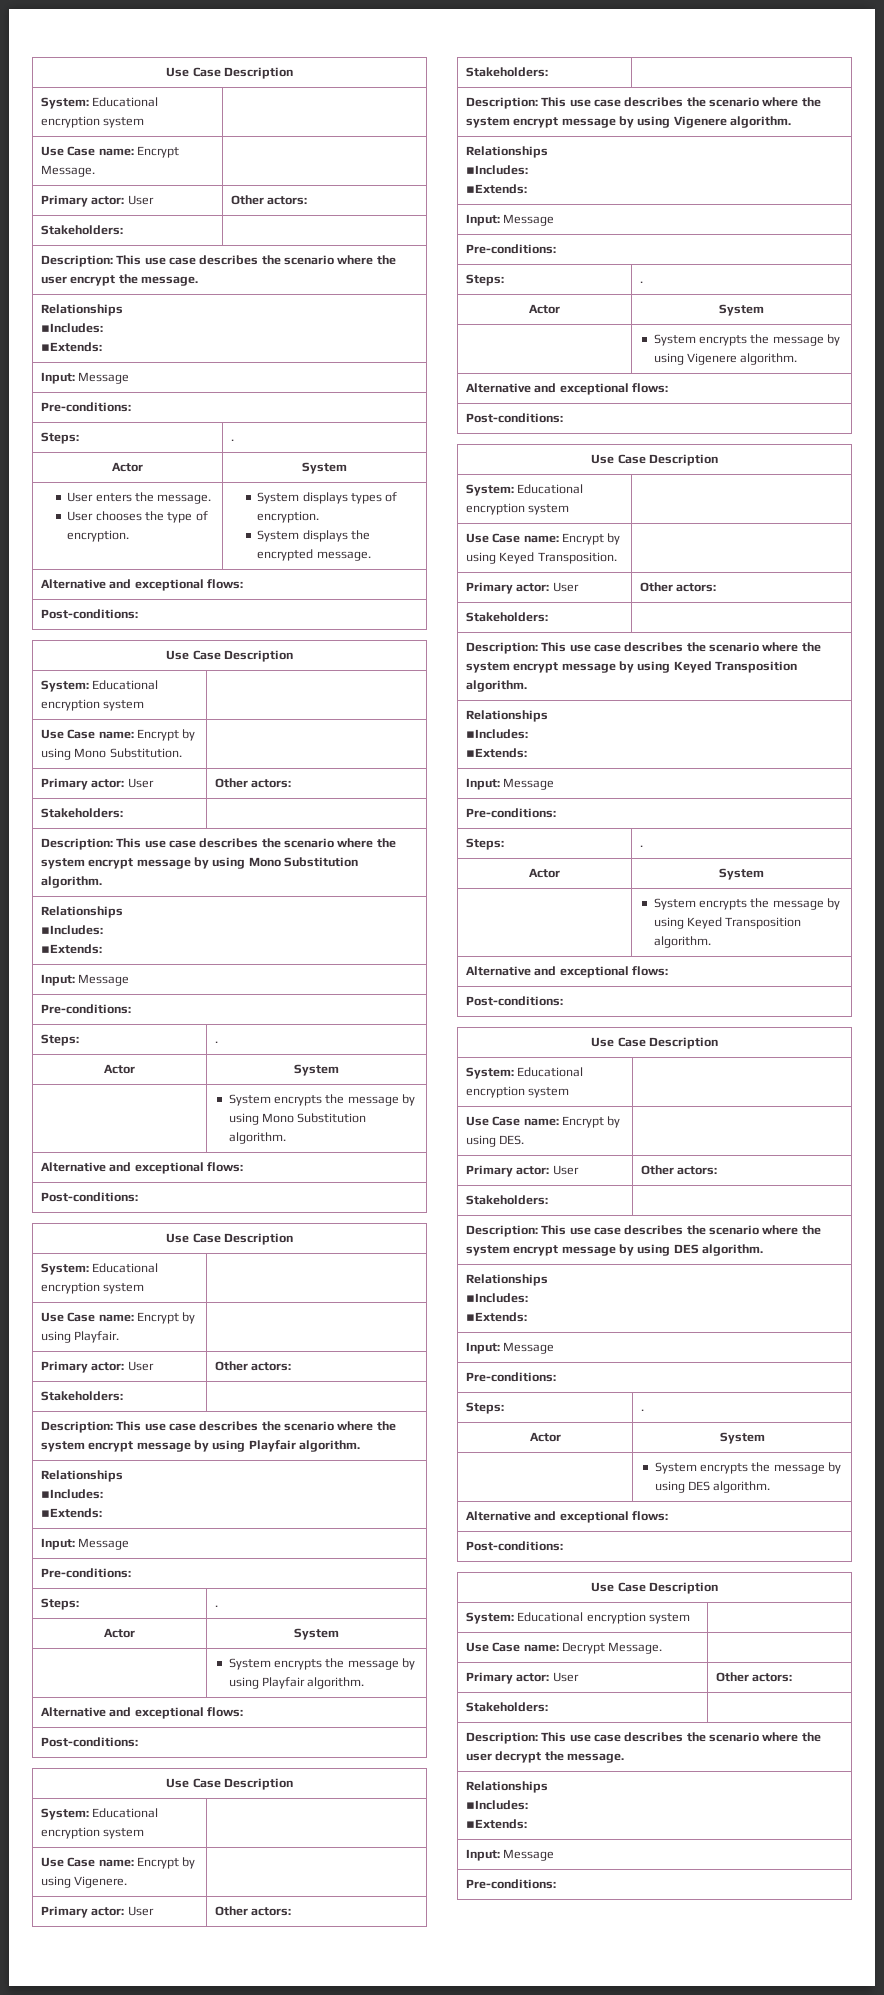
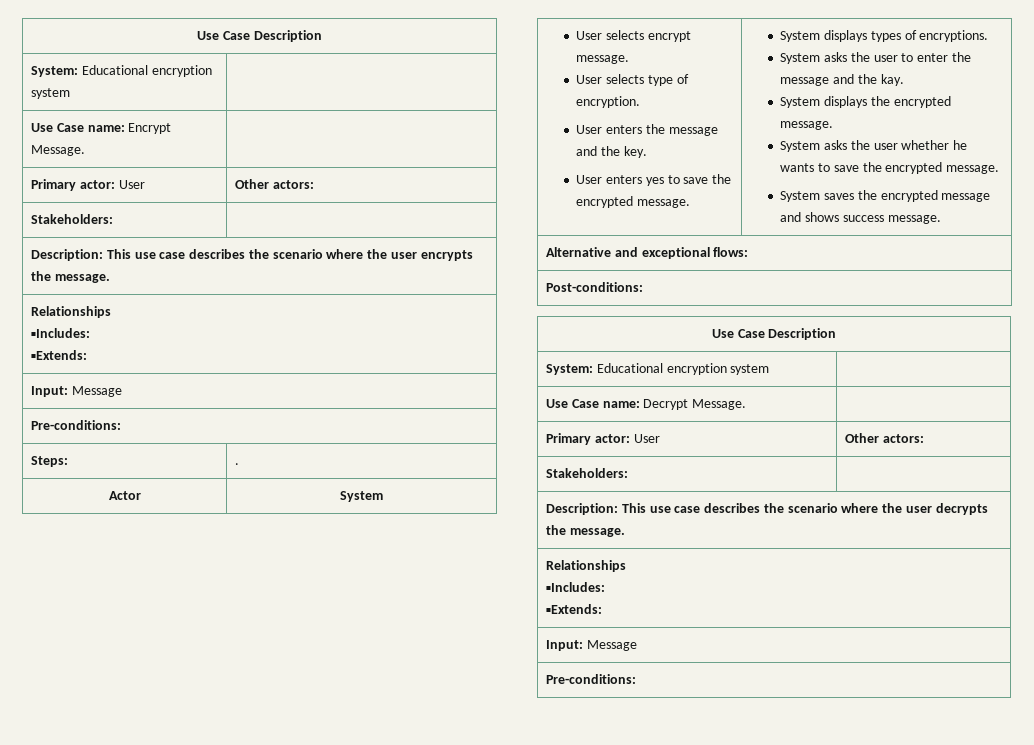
- Description: This use case describes the scenario where the user encrypt the message.
+ Description: This use case describes the scenario where the user encrypts the message.
- User enters the message.
+ User selects encrypt message.
- User chooses the type of encryption.
+ User selects type of encryption.
- System displays types of encryption.
+ User enters the message and the key.
+ User enters yes to save the encrypted message. | System displays types of encryptions.
+ System asks the user to enter the message and the kay.
  System displays the encrypted message.
- Alternative and exceptional flows:
- Post-conditions:
- Use Case Description
- System: Educational encryption system |
- Use Case name: Encrypt by using Mono Substitution. |
- Primary actor: User | Other actors:
- Stakeholders: |
- Description: This use case describes the scenario where the system encrypt message by using Mono Substitution algorithm.
- Relationships
- ▪Includes:
- ▪Extends:
- Input: Message
- Pre-conditions:
- Steps: | .
- Actor | System
- | System encrypts the message by using Mono Substitution algorithm.
- Alternative and exceptional flows:
- Post-conditions:
- Use Case Description
- System: Educational encryption system |
- Use Case name: Encrypt by using Playfair. |
- Primary actor: User | Other actors:
- Stakeholders: |
- Description: This use case describes the scenario where the system encrypt message by using Playfair algorithm.
- Relationships
- ▪Includes:
- ▪Extends:
- Input: Message
- Pre-conditions:
- Steps: | .
- Actor | System
- | System encrypts the message by using Playfair algorithm.
- Alternative and exceptional flows:
- Post-conditions:
- Use Case Description
- System: Educational encryption system |
- Use Case name: Encrypt by using Vigenere. |
- Primary actor: User | Other actors:
- Stakeholders: |
- Description: This use case describes the scenario where the system encrypt message by using Vigenere algorithm.
- Relationships
- ▪Includes:
- ▪Extends:
- Input: Message
- Pre-conditions:
- Steps: | .
- Actor | System
- | System encrypts the message by using Vigenere algorithm.
- Alternative and exceptional flows:
- Post-conditions:
- Use Case Description
- System: Educational encryption system |
- Use Case name: Encrypt by using Keyed Transposition. |
- Primary actor: User | Other actors:
- Stakeholders: |
- Description: This use case describes the scenario where the system encrypt message by using Keyed Transposition algorithm.
- Relationships
- ▪Includes:
- ▪Extends:
- Input: Message
- Pre-conditions:
- Steps: | .
- Actor | System
- | System encrypts the message by using Keyed Transposition algorithm.
- Alternative and exceptional flows:
- Post-conditions:
- Use Case Description
- System: Educational encryption system |
- Use Case name: Encrypt by using DES. |
- Primary actor: User | Other actors:
- Stakeholders: |
- Description: This use case describes the scenario where the system encrypt message by using DES algorithm.
- Relationships
- ▪Includes:
- ▪Extends:
- Input: Message
- Pre-conditions:
- Steps: | .
- Actor | System
- | System encrypts the message by using DES algorithm.
+ System asks the user whether he wants to save the encrypted message.
+ System saves the encrypted message and shows success message.
- Description: This use case describes the scenario where the user decrypt the message.
+ Description: This use case describes the scenario where the user decrypts the message.

